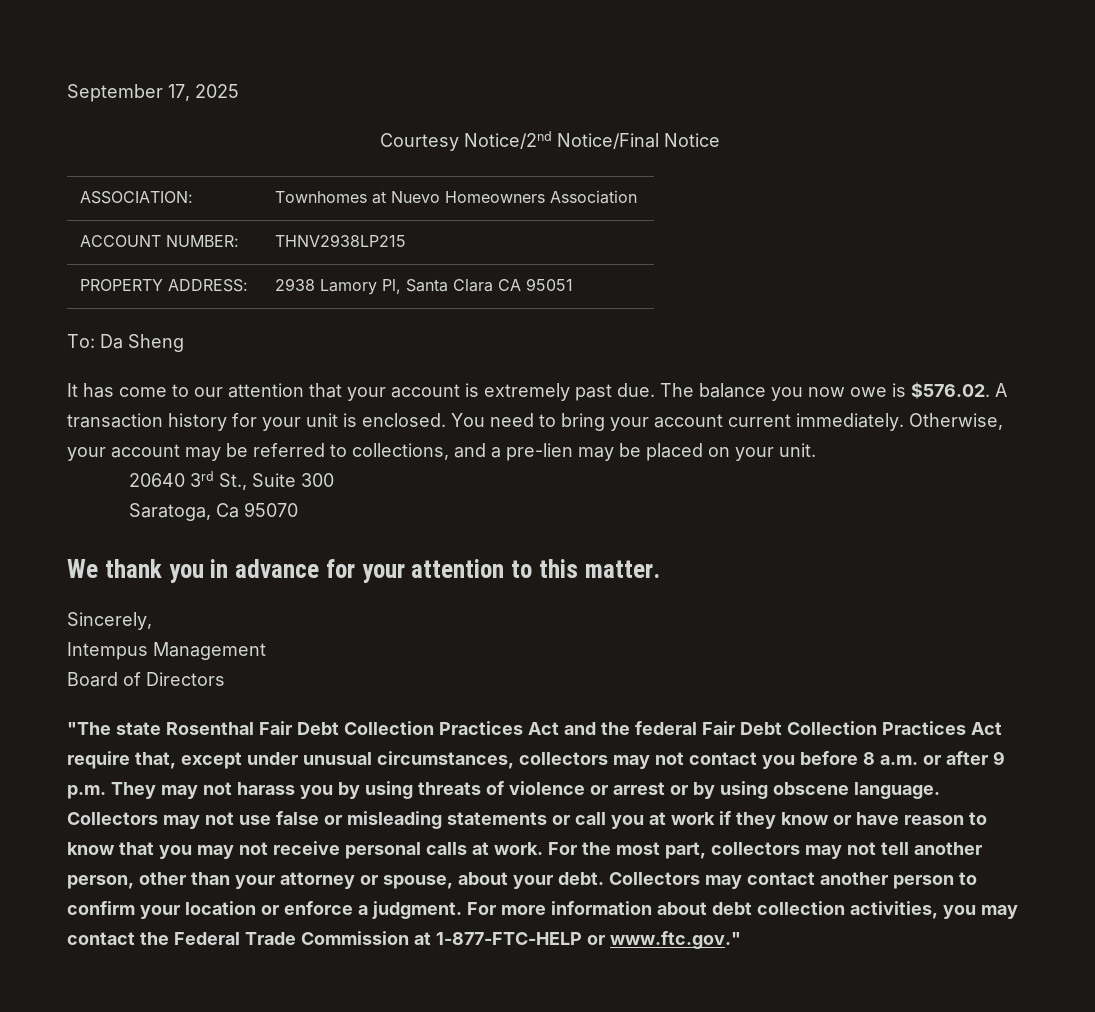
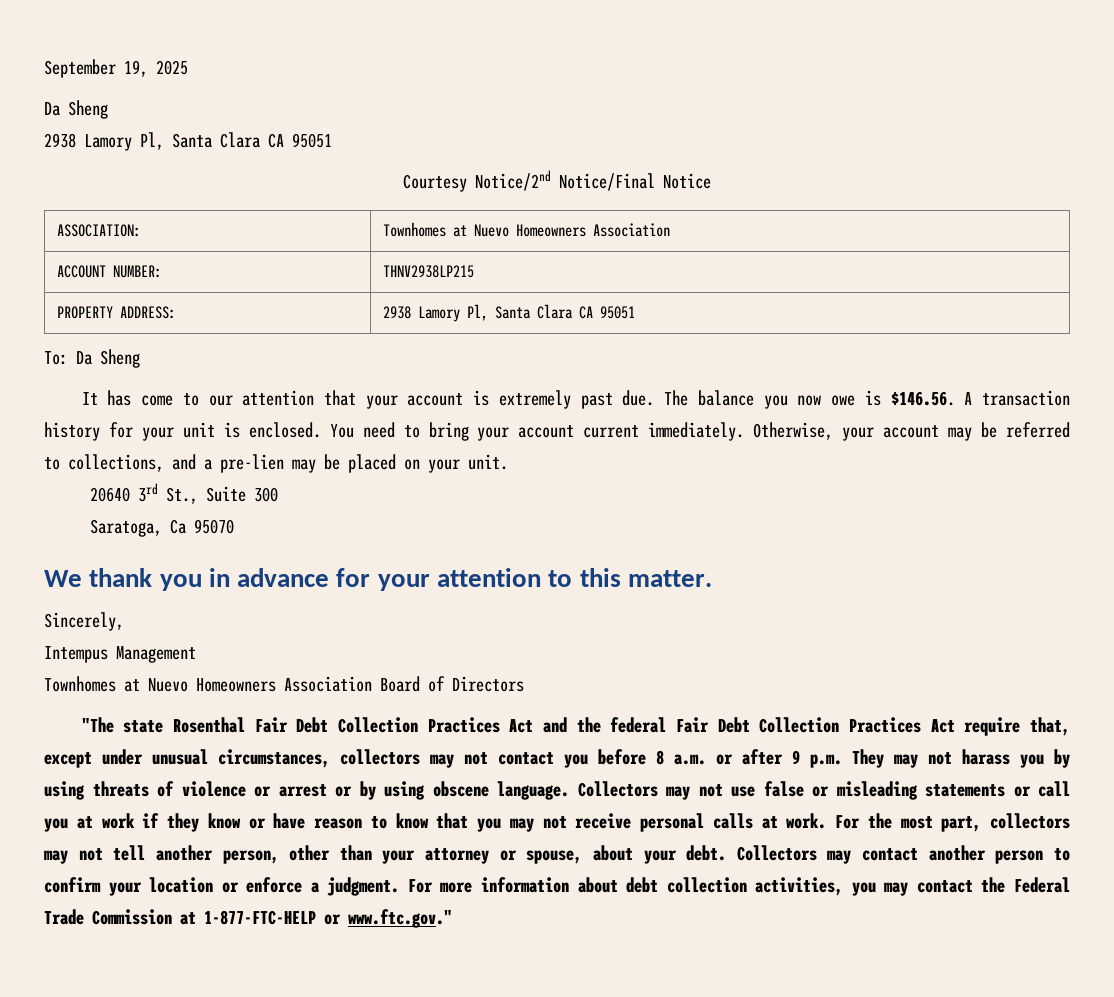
- September 17, 2025
+ September 19, 2025
+ Da Sheng
+ 2938 Lamory Pl, Santa Clara CA 95051
- The balance you now owe is $576.02. A transaction history for your unit is enclosed.
+ The balance you now owe is $146.56. A transaction history for your unit is enclosed.
- Board of Directors
+ Townhomes at Nuevo Homeowners Association Board of Directors

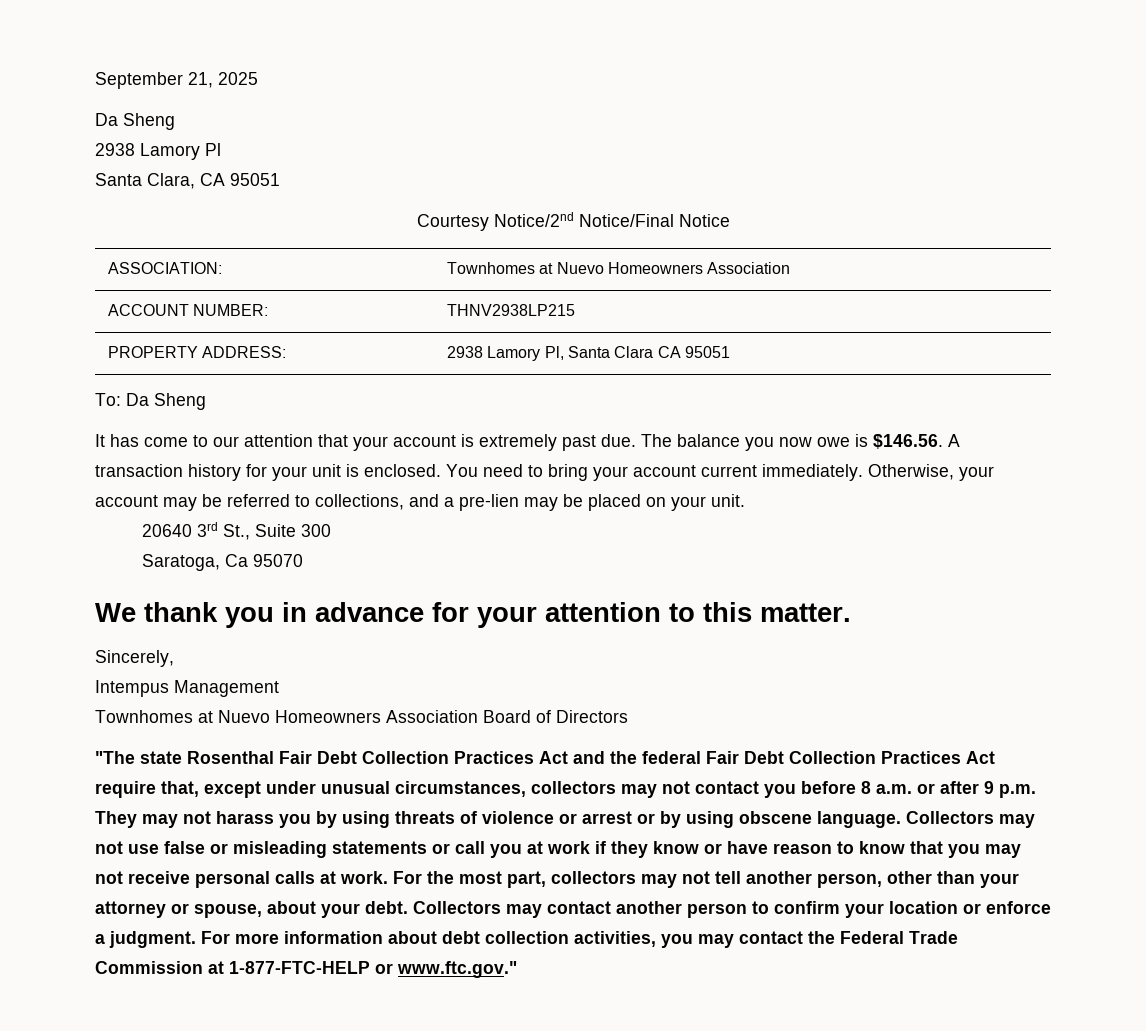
- September 19, 2025
+ September 21, 2025
  Da Sheng
- 2938 Lamory Pl, Santa Clara CA 95051
+ 2938 Lamory Pl
+ Santa Clara, CA 95051

